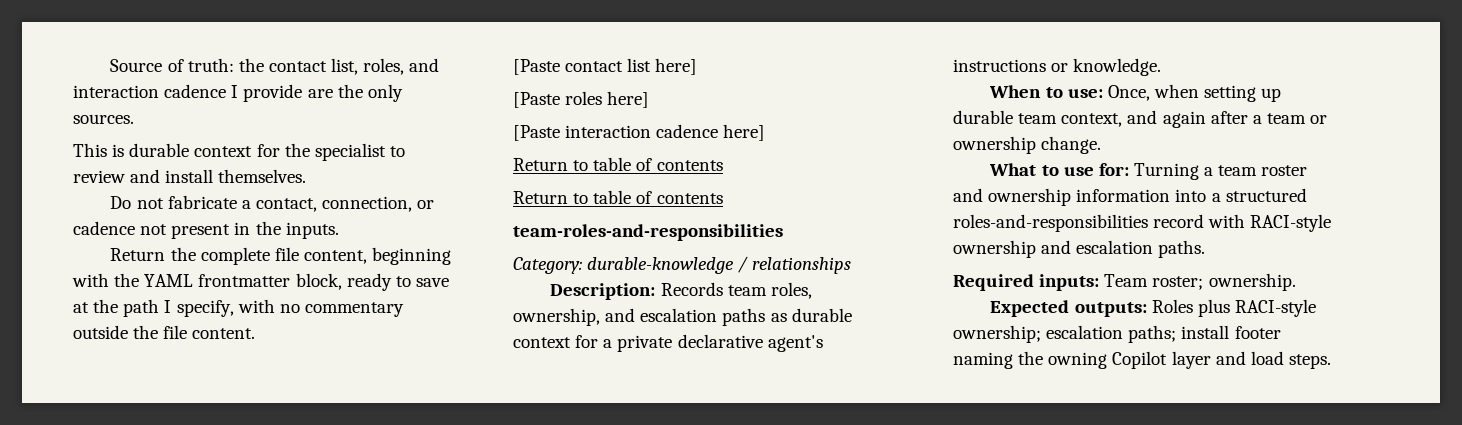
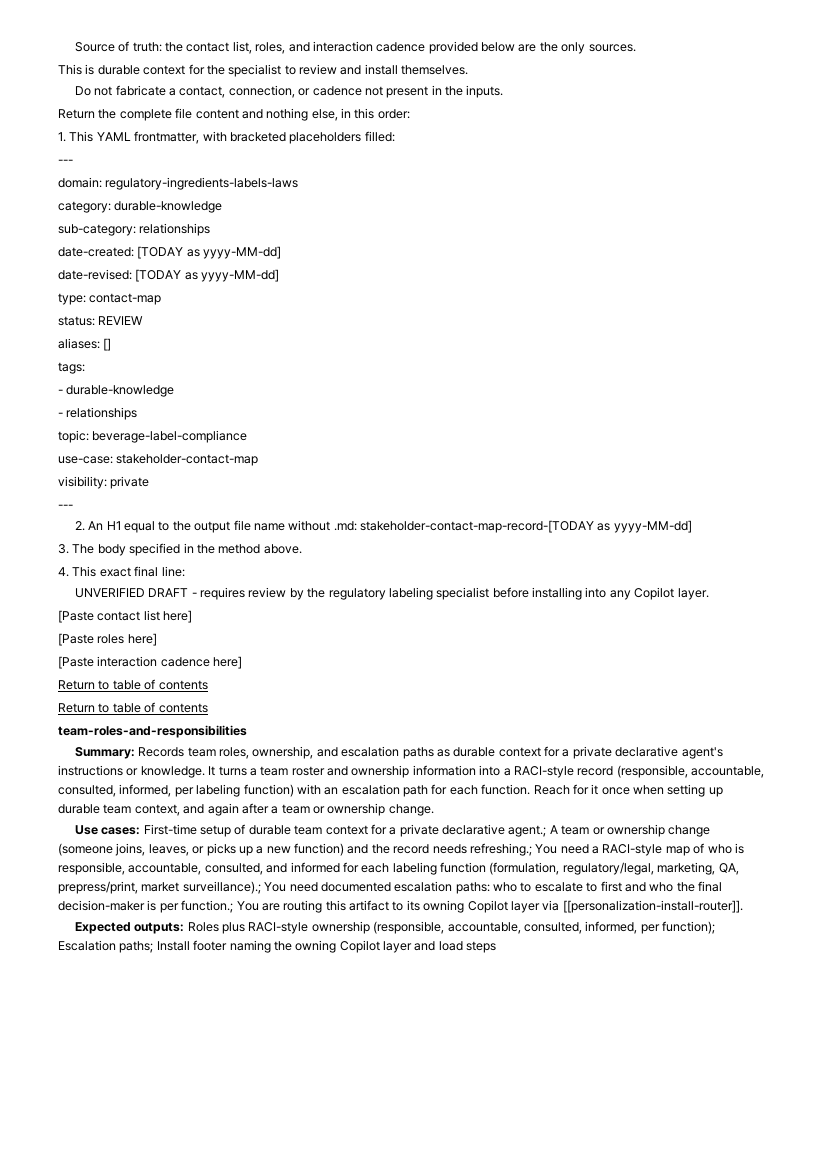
- Source of truth: the contact list, roles, and interaction cadence I provide are the only sources.
+ Source of truth: the contact list, roles, and interaction cadence provided below are the only sources.
- Return the complete file content, beginning with the YAML frontmatter block, ready to save at the path I specify, with no commentary outside the file content.
+ Return the complete file content and nothing else, in this order:
+ 1. This YAML frontmatter, with bracketed placeholders filled:
+ ---
+ domain: regulatory-ingredients-labels-laws
+ category: durable-knowledge
+ sub-category: relationships
+ date-created: [TODAY as yyyy-MM-dd]
+ date-revised: [TODAY as yyyy-MM-dd]
+ type: contact-map
+ status: REVIEW
+ aliases: []
+ tags:
+ - durable-knowledge
+ - relationships
+ topic: beverage-label-compliance
+ use-case: stakeholder-contact-map
+ visibility: private
+ ---
+ 2. An H1 equal to the output file name without .md: stakeholder-contact-map-record-[TODAY as yyyy-MM-dd]
+ 3. The body specified in the method above.
+ 4. This exact final line:
+ UNVERIFIED DRAFT - requires review by the regulatory labeling specialist before installing into any Copilot layer.
- Category: durable-knowledge / relationships
- Description: Records team roles, ownership, and escalation paths as durable context for a private declarative agent's instructions or knowledge.
- When to use: Once, when setting up durable team context, and again after a team or ownership change.
+ Summary: Records team roles, ownership, and escalation paths as durable context for a private declarative agent's instructions or knowledge. It turns a team roster and ownership information into a RACI-style record (responsible, accountable, consulted, informed, per labeling function) with an escalation path for each function. Reach for it once when setting up durable team context, and again after a team or ownership change.
- What to use for: Turning a team roster and ownership information into a structured roles-and-responsibilities record with RACI-style ownership and escalation paths.
- Required inputs: Team roster; ownership.
+ Use cases: First-time setup of durable team context for a private declarative agent.; A team or ownership change (someone joins, leaves, or picks up a new function) and the record needs refreshing.; You need a RACI-style map of who is responsible, accountable, consulted, and informed for each labeling function (formulation, regulatory/legal, marketing, QA, prepress/print, market surveillance).; You need documented escalation paths: who to escalate to first and who the final decision-maker is per function.; You are routing this artifact to its owning Copilot layer via [[personalization-install-router]].
- Expected outputs: Roles plus RACI-style ownership; escalation paths; install footer naming the owning Copilot layer and load steps.
+ Expected outputs: Roles plus RACI-style ownership (responsible, accountable, consulted, informed, per function); Escalation paths; Install footer naming the owning Copilot layer and load steps

